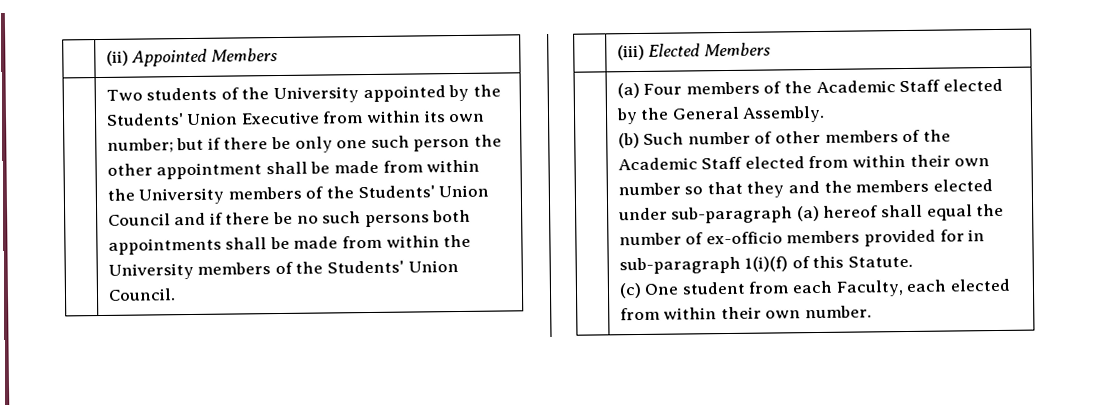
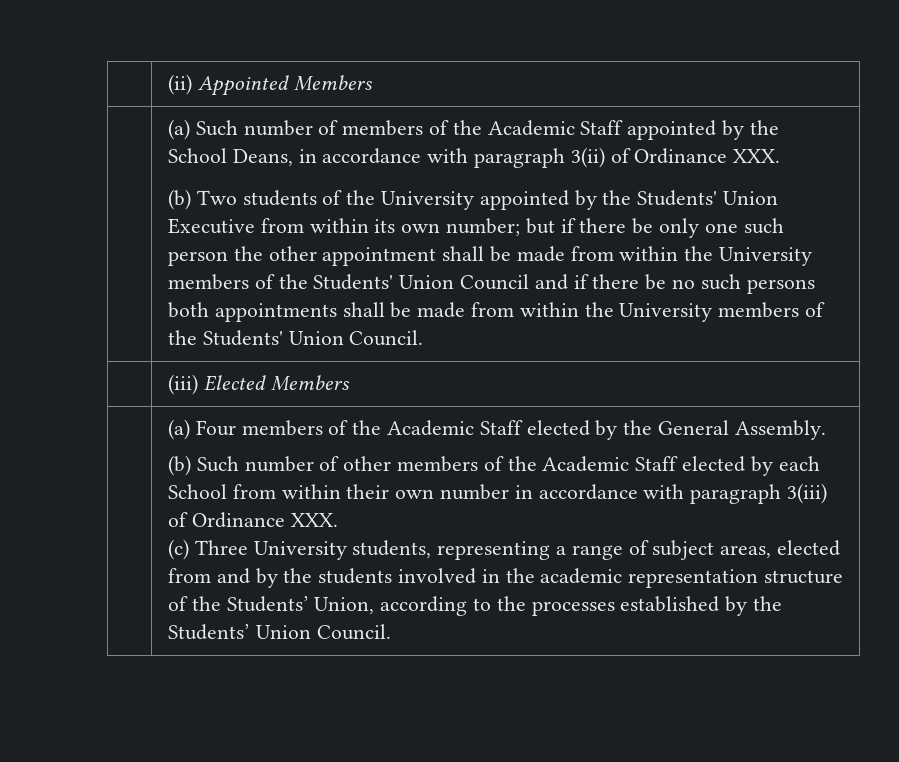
- Two students of the University appointed by the Students' Union Executive from within its own number;
+ (a) Such number of members of the Academic Staff appointed by the School Deans, in accordance with paragraph 3(ii) of Ordinance XXX.
+ (b) Two students of the University appointed by the Students' Union Executive from within its own number;
- (b) Such number of other members of the Academic Staff elected from within their own number so that they and the members elected under sub-paragraph (a) hereof shall equal the number of ex-officio members provided for in sub-paragraph 1(i)(f) of this Statute.
- (c) One student from each Faculty, each elected from within their own number.
+ (b) Such number of other members of the Academic Staff elected by each School from within their own number in accordance with paragraph 3(iii) of Ordinance XXX.
+ (c) Three University students, representing a range of subject areas, elected from and by the students involved in the academic representation structure of the Students’ Union, according to the processes established by the Students’ Union Council.

